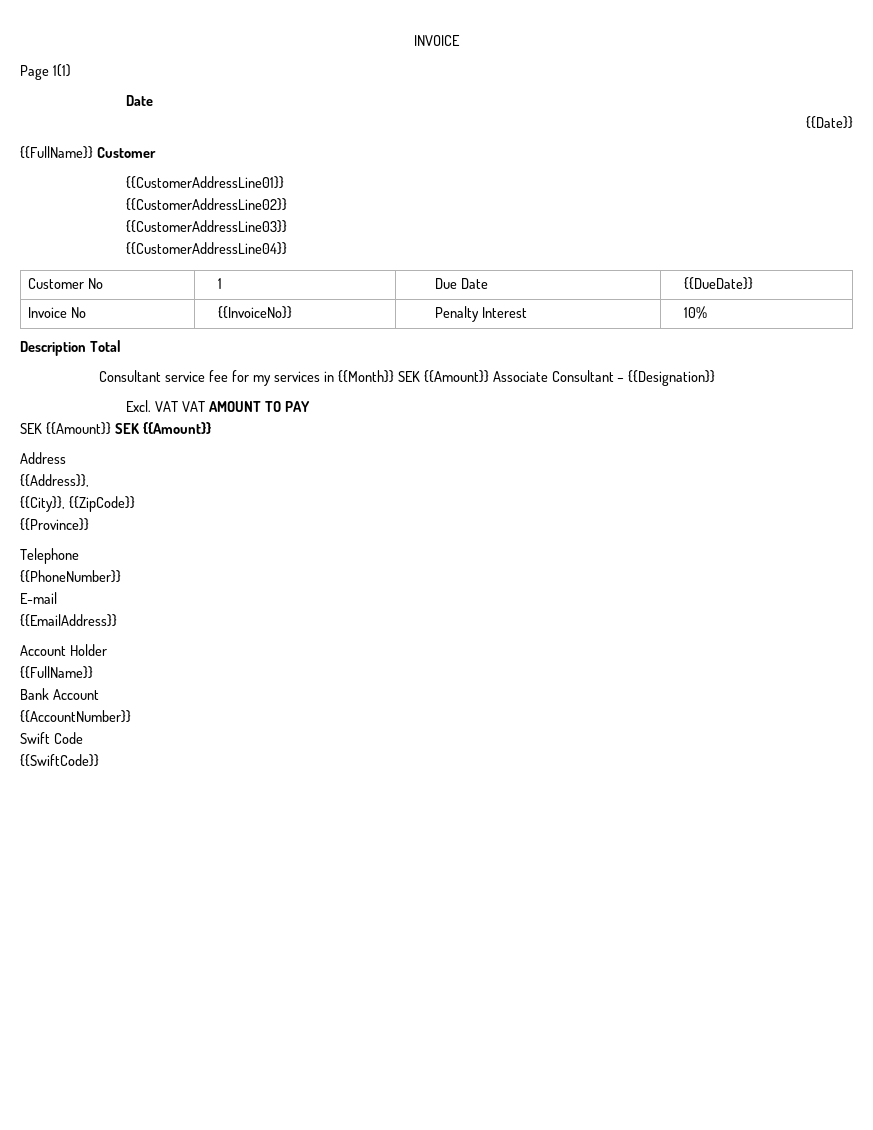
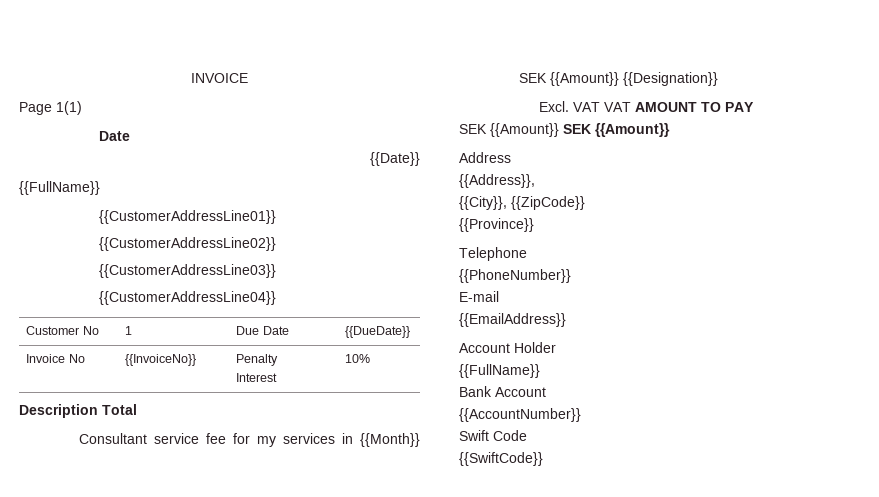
  {{Date}}
- {{FullName}} Customer
+ {{FullName}}
- Consultant service fee for my services in {{Month}} SEK {{Amount}} Associate Consultant – {{Designation}}
+ Consultant service fee for my services in {{Month}} SEK {{Amount}} {{Designation}}

